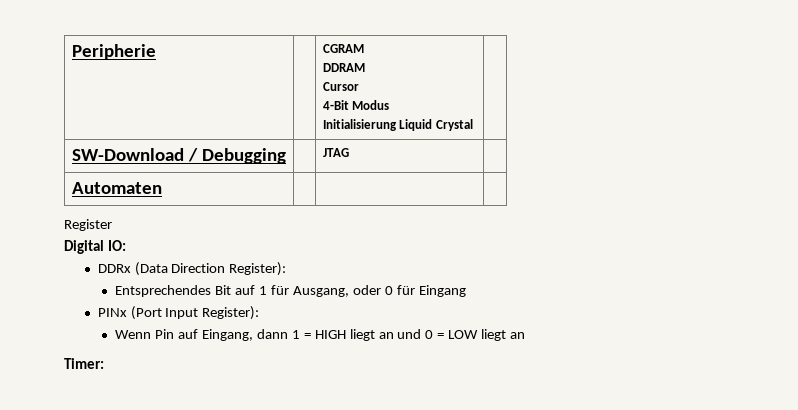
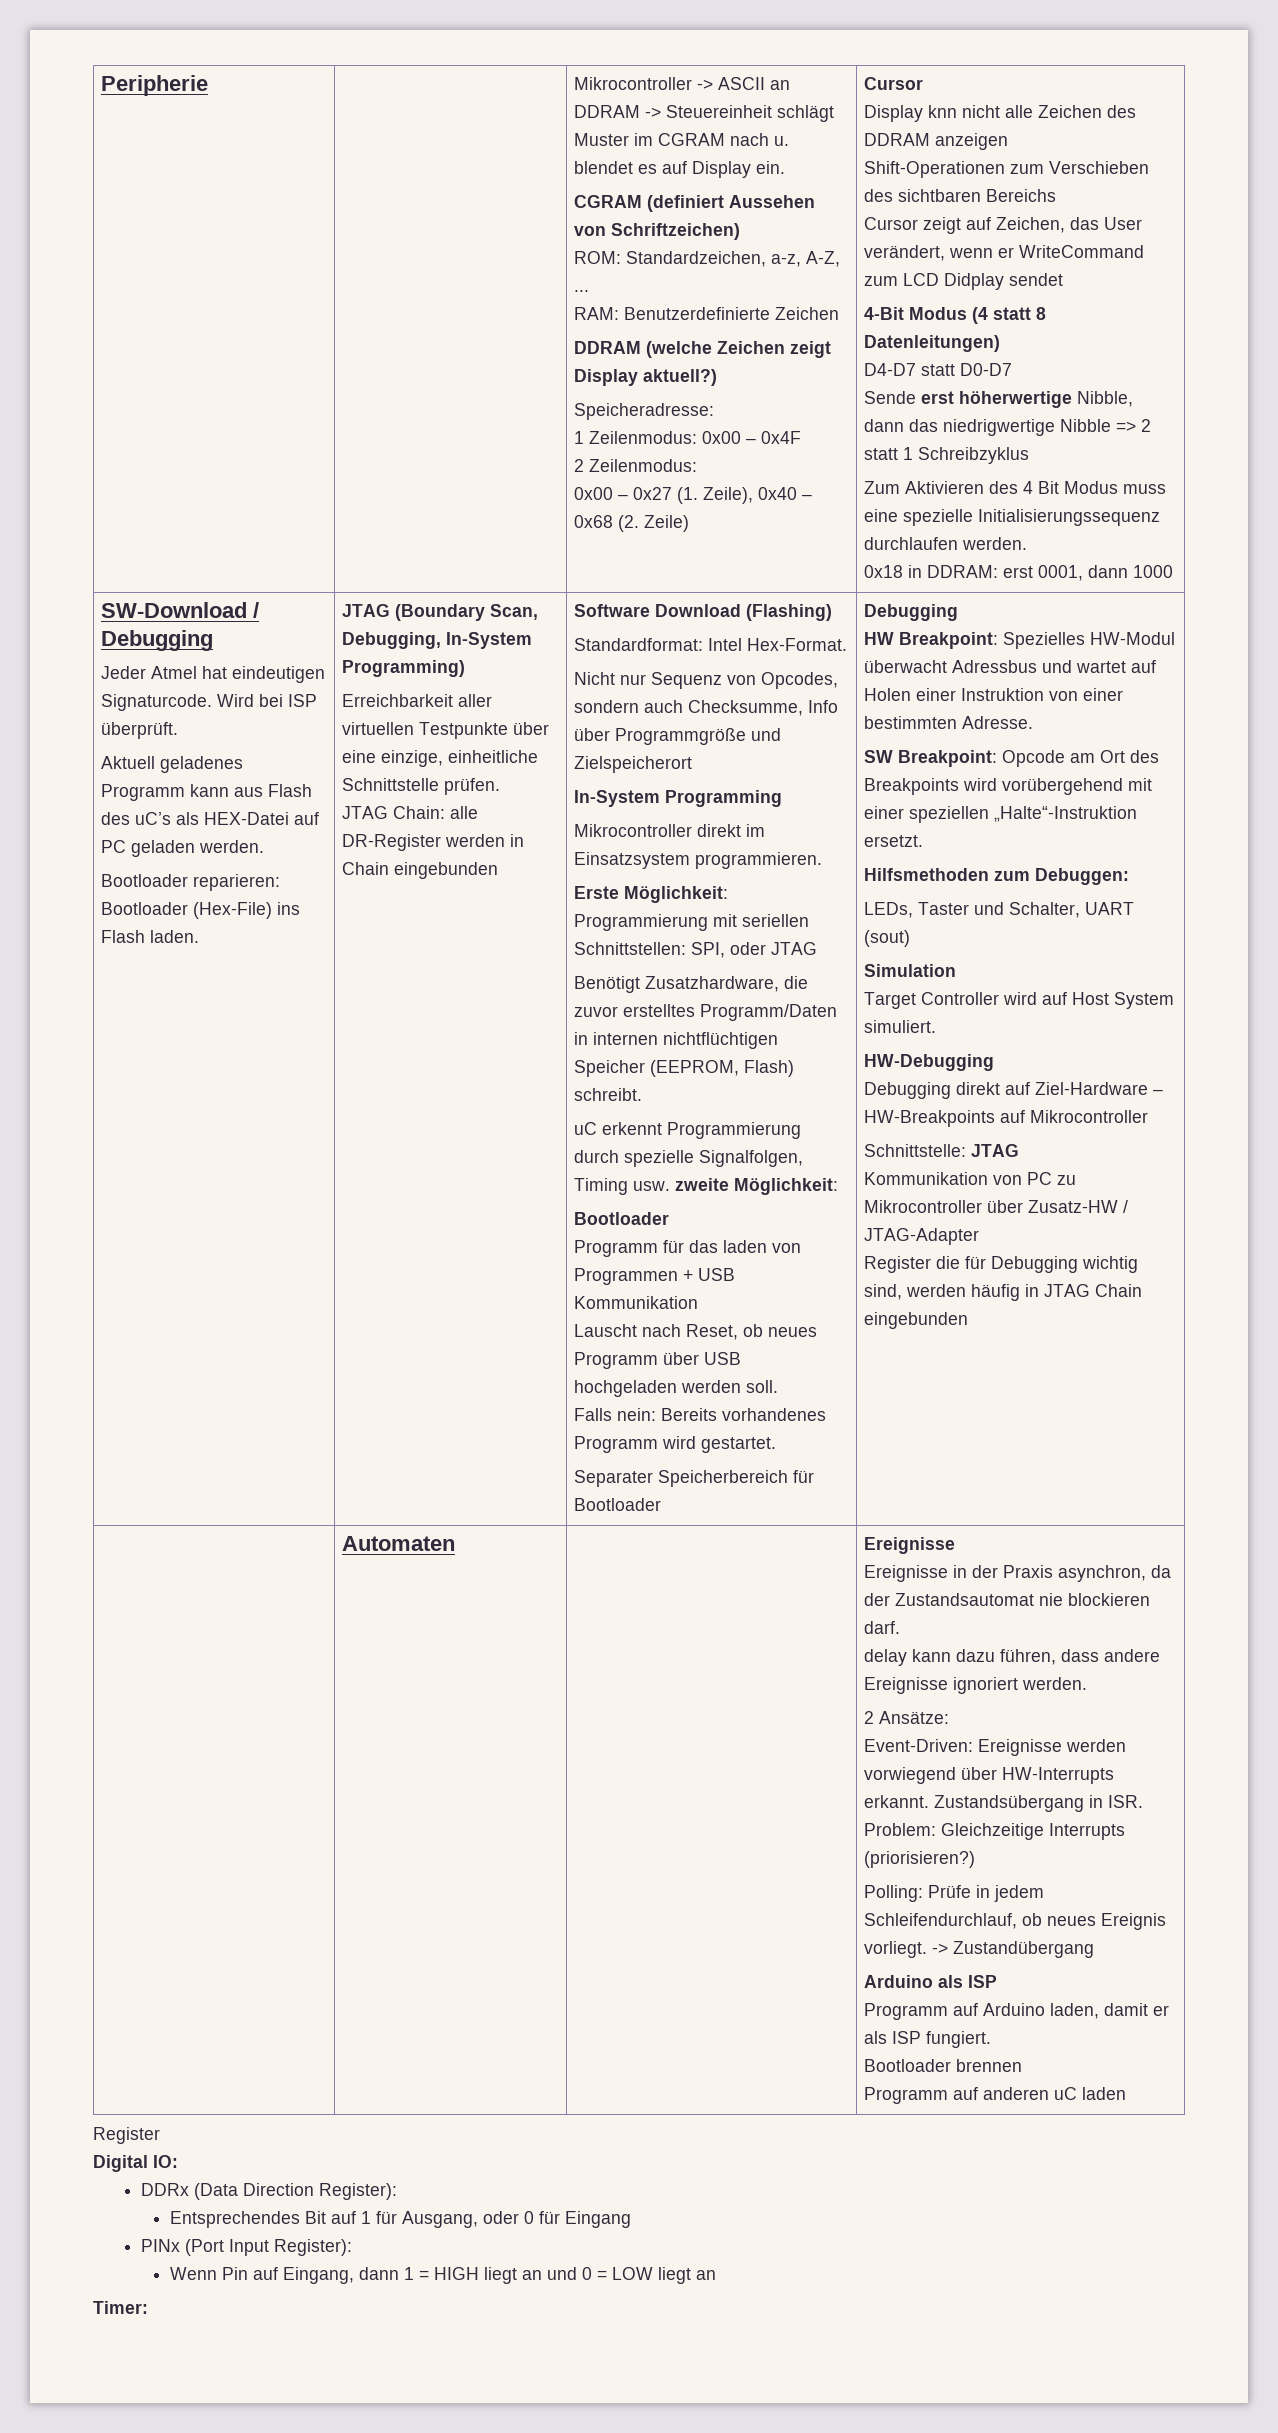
- CGRAM
- DDRAM
- Cursor
- 4-Bit Modus
- Initialisierung Liquid Crystal |
- SW-Download / Debugging | | JTAG |
- Automaten | | |
+ Mikrocontroller -> ASCII an DDRAM -> Steuereinheit schlägt Muster im CGRAM nach u. blendet es auf Display ein.
+ CGRAM (definiert Aussehen von Schriftzeichen)
+ ROM: Standardzeichen, a-z, A-Z, ...
+ RAM: Benutzerdefinierte Zeichen
+ DDRAM (welche Zeichen zeigt Display aktuell?)
+ Speicheradresse:
+ 1 Zeilenmodus: 0x00 – 0x4F
+ 2 Zeilenmodus:
+ 0x00 – 0x27 (1. Zeile), 0x40 – 0x68 (2. Zeile) | Cursor
+ Display knn nicht alle Zeichen des DDRAM anzeigen
+ Shift-Operationen zum Verschieben des sichtbaren Bereichs
+ Cursor zeigt auf Zeichen, das User verändert, wenn er WriteCommand zum LCD Didplay sendet
+ 4-Bit Modus (4 statt 8 Datenleitungen)
+ D4-D7 statt D0-D7
+ Sende erst höherwertige Nibble, dann das niedrigwertige Nibble => 2 statt 1 Schreibzyklus
+ Zum Aktivieren des 4 Bit Modus muss eine spezielle Initialisierungssequenz durchlaufen werden.
+ 0x18 in DDRAM: erst 0001, dann 1000
+ SW-Download / Debugging
+ Jeder Atmel hat eindeutigen Signaturcode. Wird bei ISP überprüft.
+ Aktuell geladenes Programm kann aus Flash des uC’s als HEX-Datei auf PC geladen werden.
+ Bootloader reparieren: Bootloader (Hex-File) ins Flash laden. | JTAG (Boundary Scan, Debugging, In-System Programming)
+ Erreichbarkeit aller virtuellen Testpunkte über eine einzige, einheitliche Schnittstelle prüfen.
+ JTAG Chain: alle DR-Register werden in Chain eingebunden | Software Download (Flashing)
+ Standardformat: Intel Hex-Format.
+ Nicht nur Sequenz von Opcodes, sondern auch Checksumme, Info über Programmgröße und Zielspeicherort
+ In-System Programming
+ Mikrocontroller direkt im Einsatzsystem programmieren.
+ Erste Möglichkeit: Programmierung mit seriellen Schnittstellen: SPI, oder JTAG
+ Benötigt Zusatzhardware, die zuvor erstelltes Programm/Daten in internen nichtflüchtigen Speicher (EEPROM, Flash) schreibt.
+ uC erkennt Programmierung durch spezielle Signalfolgen, Timing usw. zweite Möglichkeit:
+ Bootloader
+ Programm für das laden von Programmen + USB Kommunikation
+ Lauscht nach Reset, ob neues Programm über USB hochgeladen werden soll.
+ Falls nein: Bereits vorhandenes Programm wird gestartet.
+ Separater Speicherbereich für Bootloader | Debugging
+ HW Breakpoint: Spezielles HW-Modul überwacht Adressbus und wartet auf Holen einer Instruktion von einer bestimmten Adresse.
+ SW Breakpoint: Opcode am Ort des Breakpoints wird vorübergehend mit einer speziellen „Halte“-Instruktion ersetzt.
+ Hilfsmethoden zum Debuggen:
+ LEDs, Taster und Schalter, UART (sout)
+ Simulation
+ Target Controller wird auf Host System simuliert.
+ HW-Debugging
+ Debugging direkt auf Ziel-Hardware – HW-Breakpoints auf Mikrocontroller
+ Schnittstelle: JTAG
+ Kommunikation von PC zu Mikrocontroller über Zusatz-HW / JTAG-Adapter
+ Register die für Debugging wichtig sind, werden häufig in JTAG Chain eingebunden
+ | Automaten | | Ereignisse
+ Ereignisse in der Praxis asynchron, da der Zustandsautomat nie blockieren darf.
+ delay kann dazu führen, dass andere Ereignisse ignoriert werden.
+ 2 Ansätze:
+ Event-Driven: Ereignisse werden vorwiegend über HW-Interrupts erkannt. Zustandsübergang in ISR. Problem: Gleichzeitige Interrupts (priorisieren?)
+ Polling: Prüfe in jedem Schleifendurchlauf, ob neues Ereignis vorliegt. -> Zustandübergang
+ Arduino als ISP
+ Programm auf Arduino laden, damit er als ISP fungiert.
+ Bootloader brennen
+ Programm auf anderen uC laden

